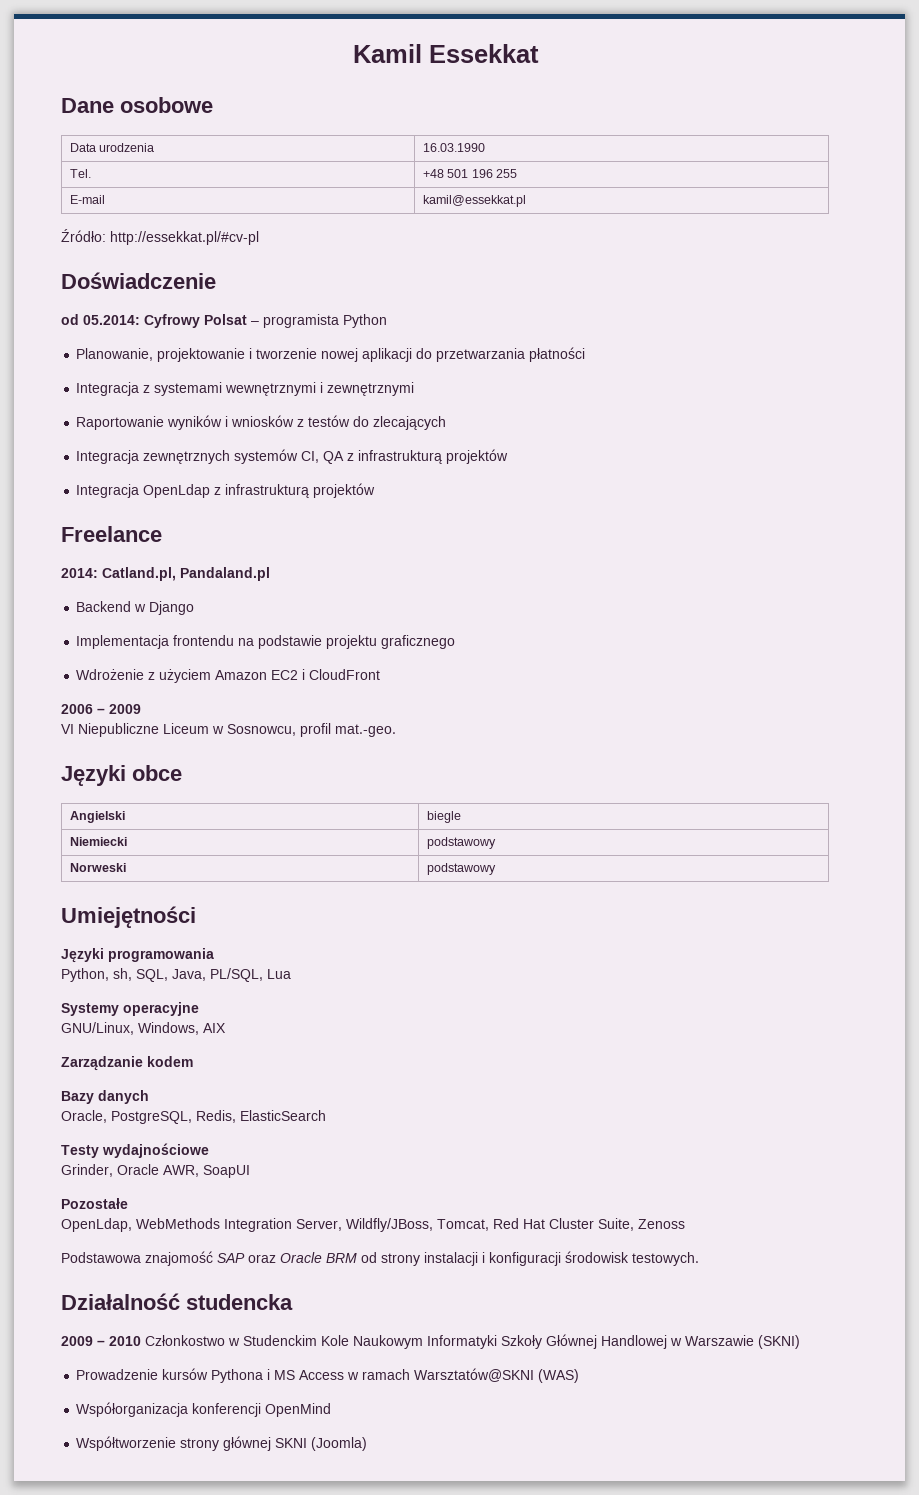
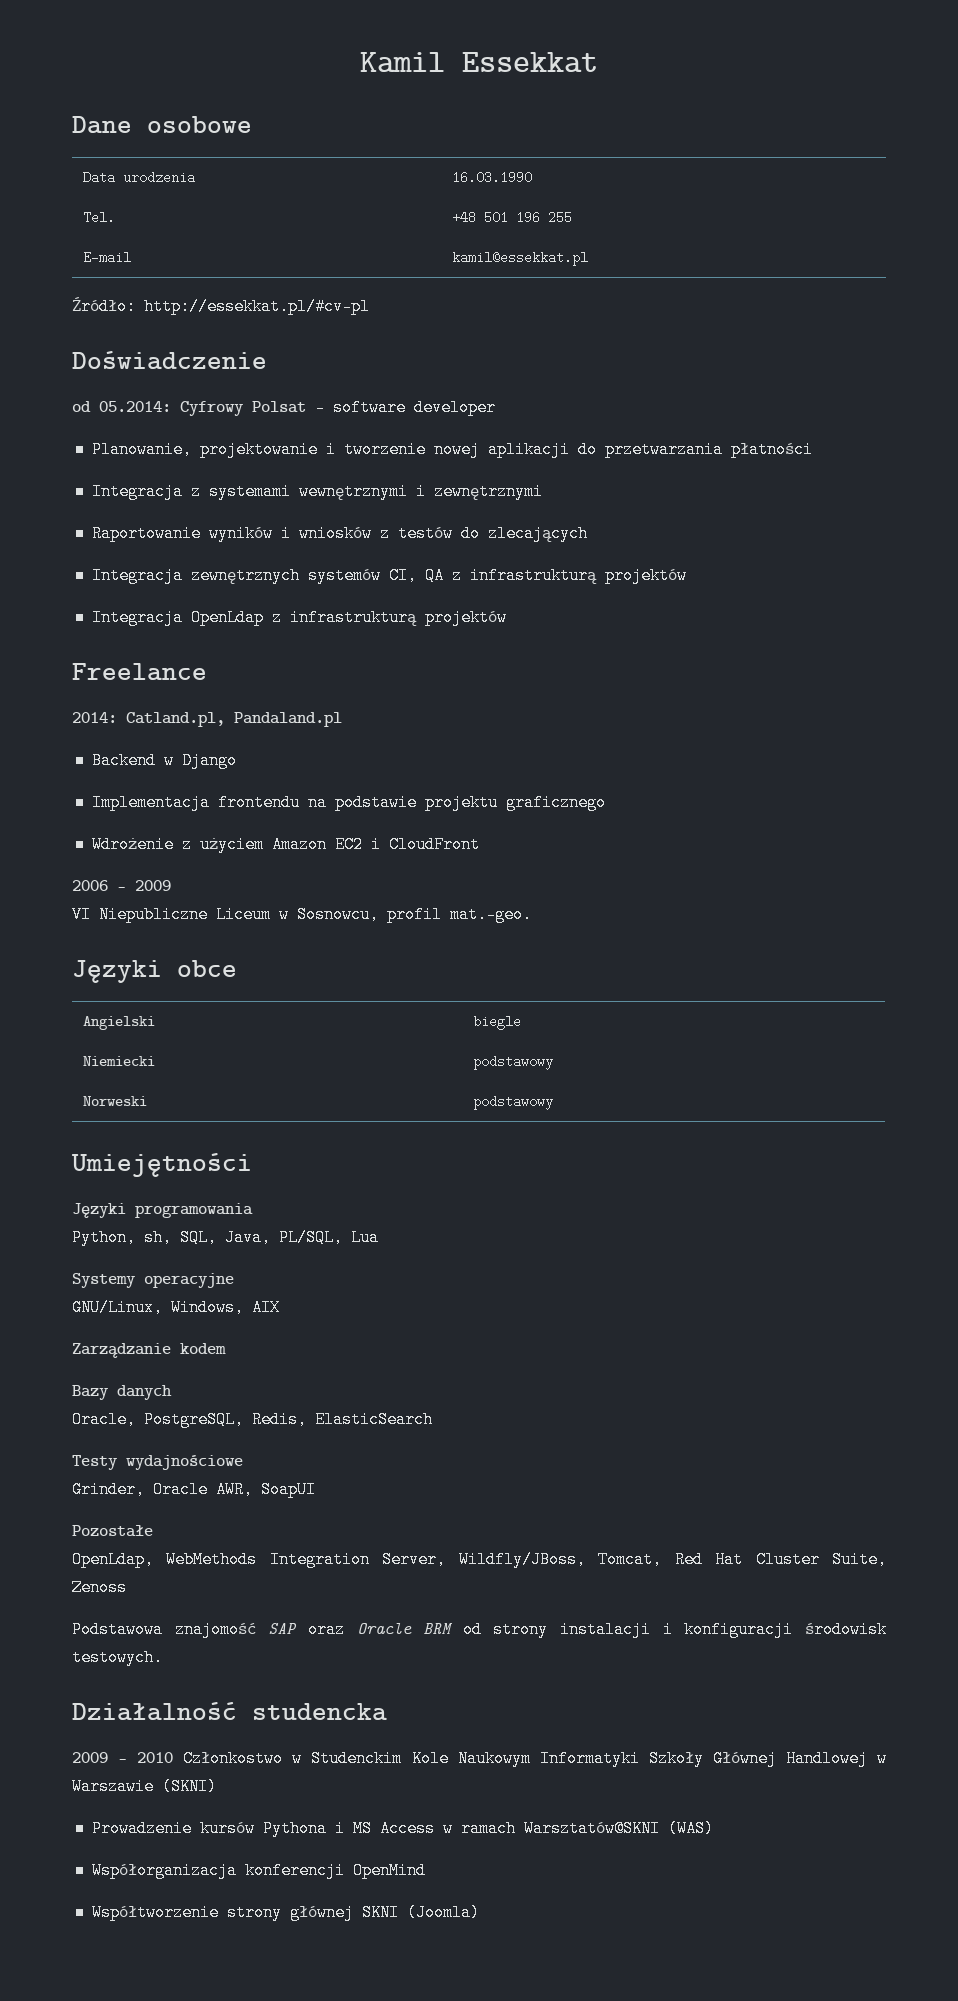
- od 05.2014: Cyfrowy Polsat – programista Python
+ od 05.2014: Cyfrowy Polsat – software developer

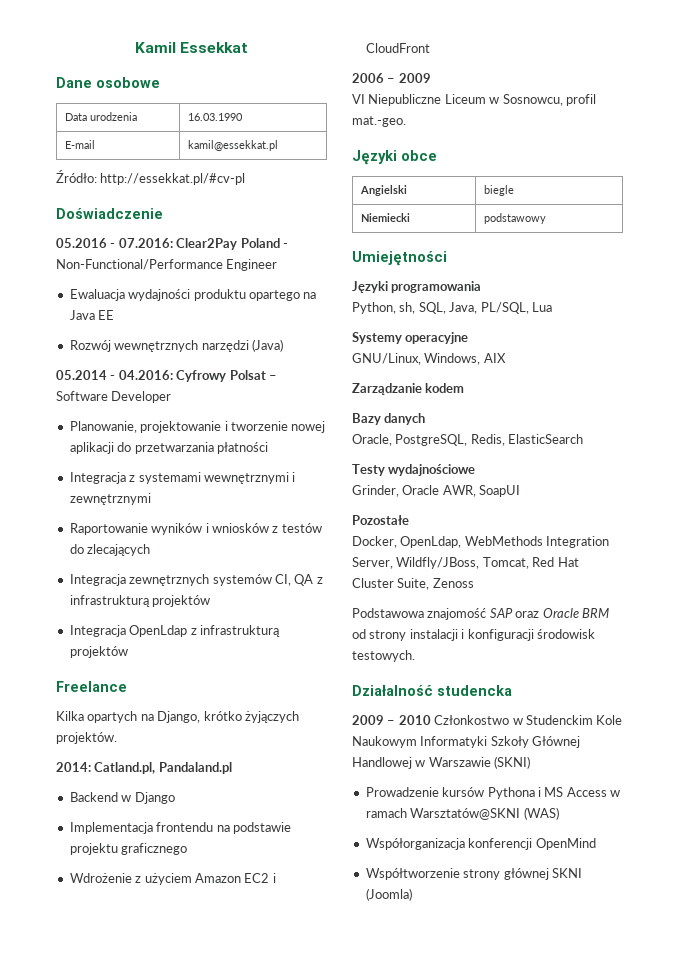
- Tel. | +48 501 196 255
- od 05.2014: Cyfrowy Polsat – software developer
+ 05.2016 - 07.2016: Clear2Pay Poland - Non-Functional/Performance Engineer
+ Ewaluacja wydajności produktu opartego na Java EE
+ Rozwój wewnętrznych narzędzi (Java)
+ 05.2014 - 04.2016: Cyfrowy Polsat – Software Developer
+ Kilka opartych na Django, krótko żyjączych projektów.
- Norweski | podstawowy
- OpenLdap, WebMethods Integration Server, Wildfly/JBoss, Tomcat, Red Hat Cluster Suite, Zenoss
+ Docker, OpenLdap, WebMethods Integration Server, Wildfly/JBoss, Tomcat, Red Hat Cluster Suite, Zenoss

